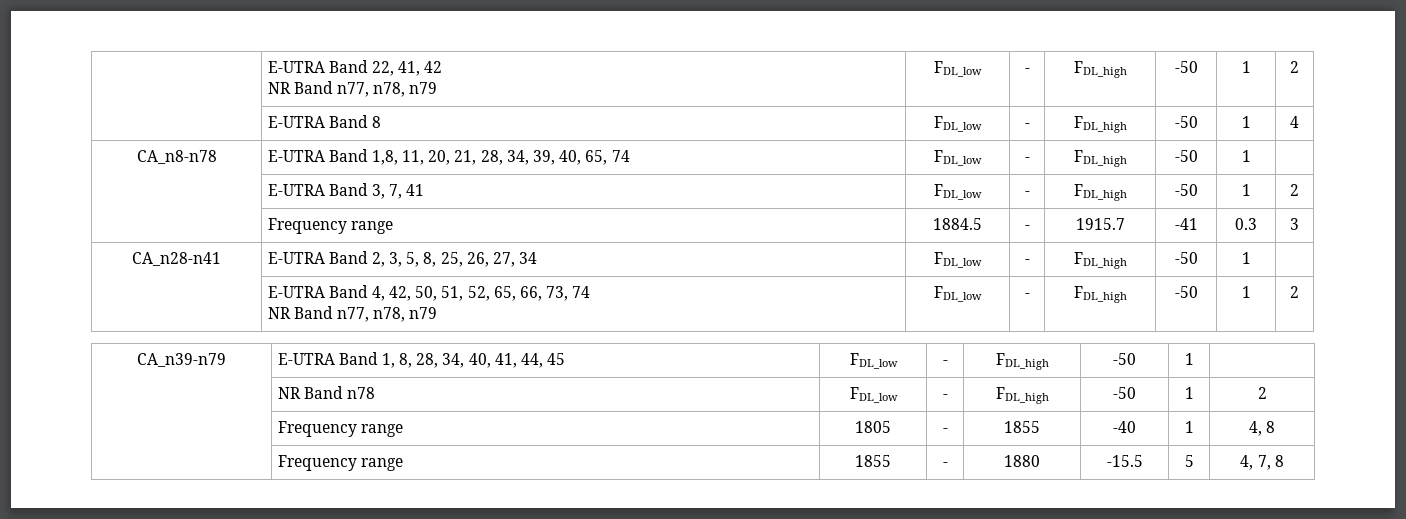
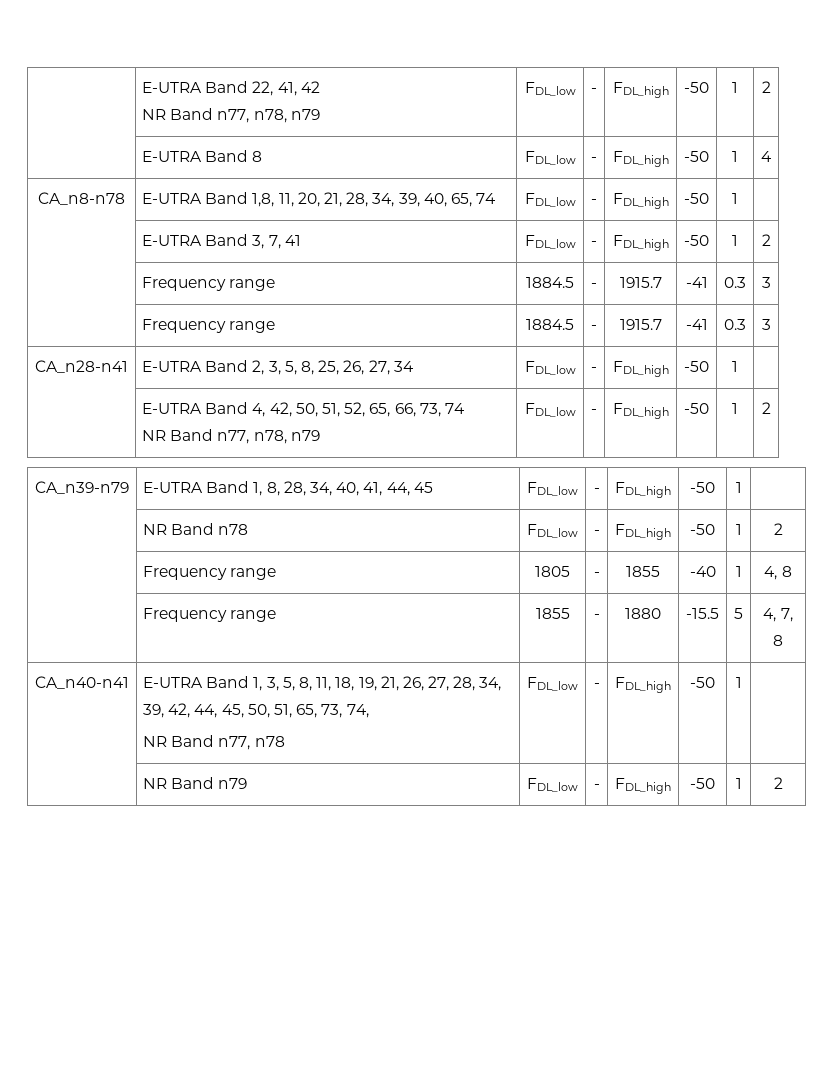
  | E-UTRA Band 3, 7, 41 | FDL_low | - | FDL_high | -50 | 1 | 2
+ | Frequency range | 1884.5 | - | 1915.7 | -41 | 0.3 | 3
+ CA_n40-n41 | E-UTRA Band 1, 3, 5, 8, 11, 18, 19, 21, 26, 27, 28, 34, 39, 42, 44, 45, 50, 51, 65, 73, 74,
+ NR Band n77, n78 | FDL_low | - | FDL_high | -50 | 1 |
+ | NR Band n79 | FDL_low | - | FDL_high | -50 | 1 | 2

